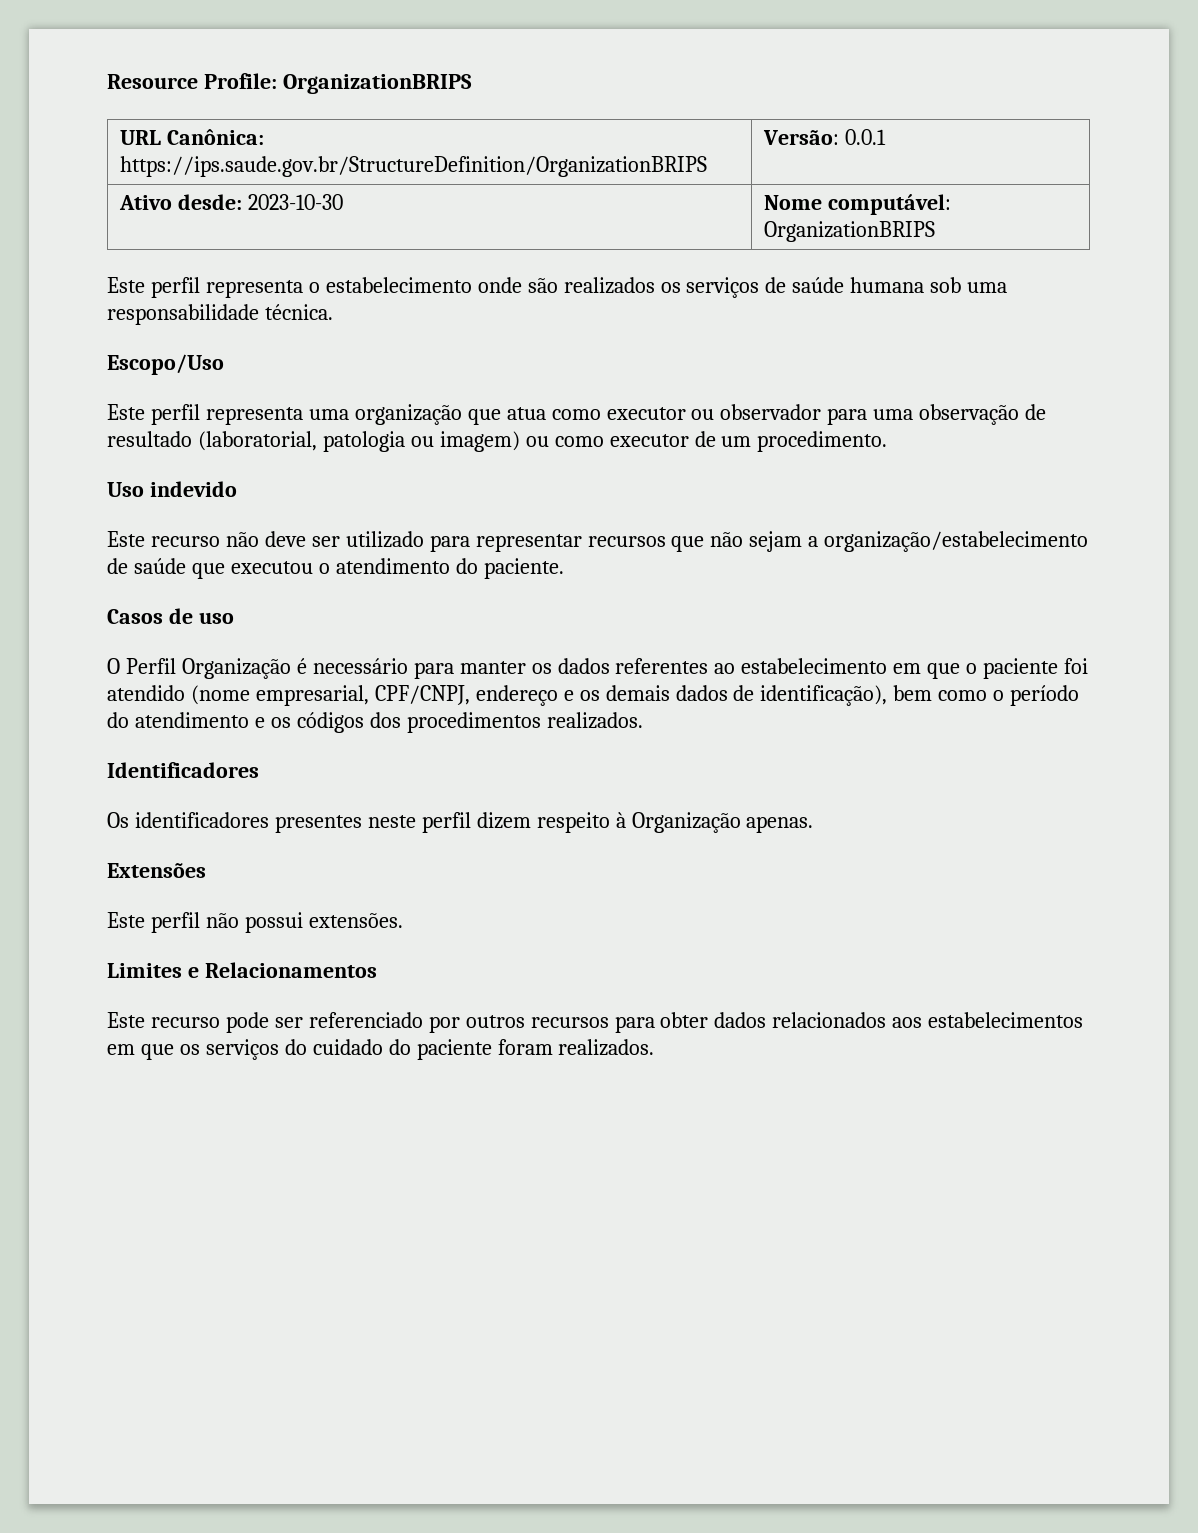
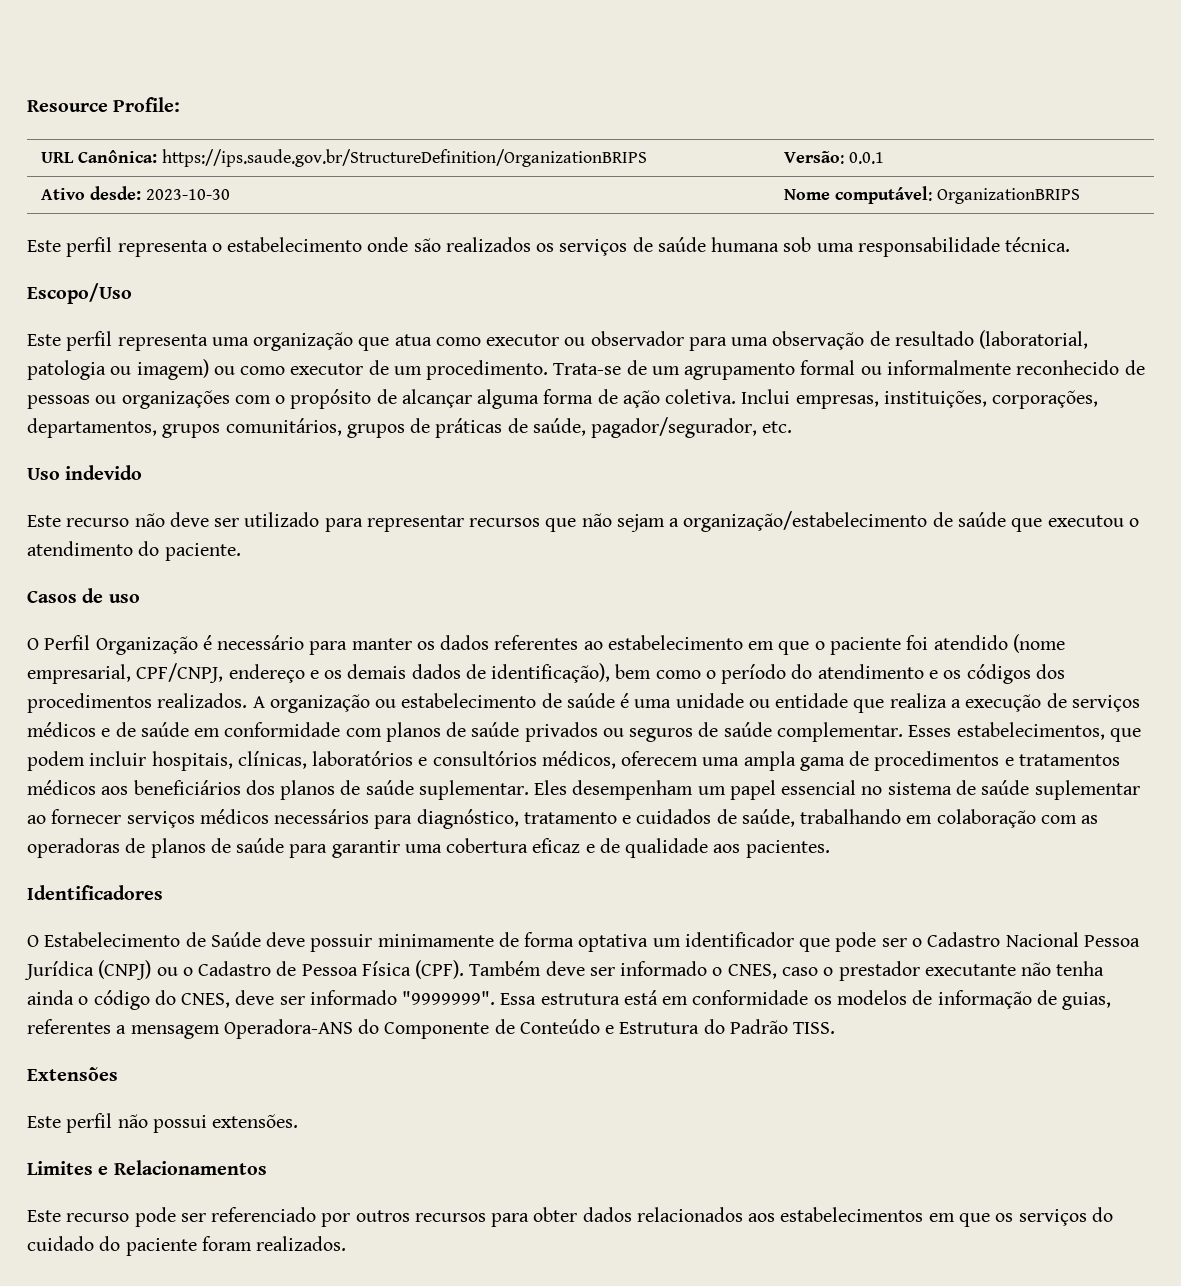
- Resource Profile: OrganizationBRIPS
+ Resource Profile:
+ Trata-se de um agrupamento formal ou informalmente reconhecido de pessoas ou organizações com o propósito de alcançar alguma forma de ação coletiva. Inclui empresas, instituições, corporações, departamentos, grupos comunitários, grupos de práticas de saúde, pagador/segurador, etc.
- O Perfil Organização é necessário para manter os dados referentes ao estabelecimento em que o paciente foi atendido (nome empresarial, CPF/CNPJ, endereço e os demais dados de identificação), bem como o período do atendimento e os códigos dos procedimentos realizados.
+ O Perfil Organização é necessário para manter os dados referentes ao estabelecimento em que o paciente foi atendido (nome empresarial, CPF/CNPJ, endereço e os demais dados de identificação), bem como o período do atendimento e os códigos dos procedimentos realizados. A organização ou estabelecimento de saúde é uma unidade ou entidade que realiza a execução de serviços médicos e de saúde em conformidade com planos de saúde privados ou seguros de saúde complementar. Esses estabelecimentos, que podem incluir hospitais, clínicas, laboratórios e consultórios médicos, oferecem uma ampla gama de procedimentos e tratamentos médicos aos beneficiários dos planos de saúde suplementar. Eles desempenham um papel essencial no sistema de saúde suplementar ao fornecer serviços médicos necessários para diagnóstico, tratamento e cuidados de saúde, trabalhando em colaboração com as operadoras de planos de saúde para garantir uma cobertura eficaz e de qualidade aos pacientes.
  Identificadores
- Os identificadores presentes neste perfil dizem respeito à Organização apenas.
+ O Estabelecimento de Saúde deve possuir minimamente de forma optativa um identificador que pode ser o Cadastro Nacional Pessoa Jurídica (CNPJ) ou o Cadastro de Pessoa Física (CPF). Também deve ser informado o CNES, caso o prestador executante não tenha ainda o código do CNES, deve ser informado "9999999". Essa estrutura está em conformidade os modelos de informação de guias, referentes a mensagem Operadora-ANS do Componente de Conteúdo e Estrutura do Padrão TISS.

